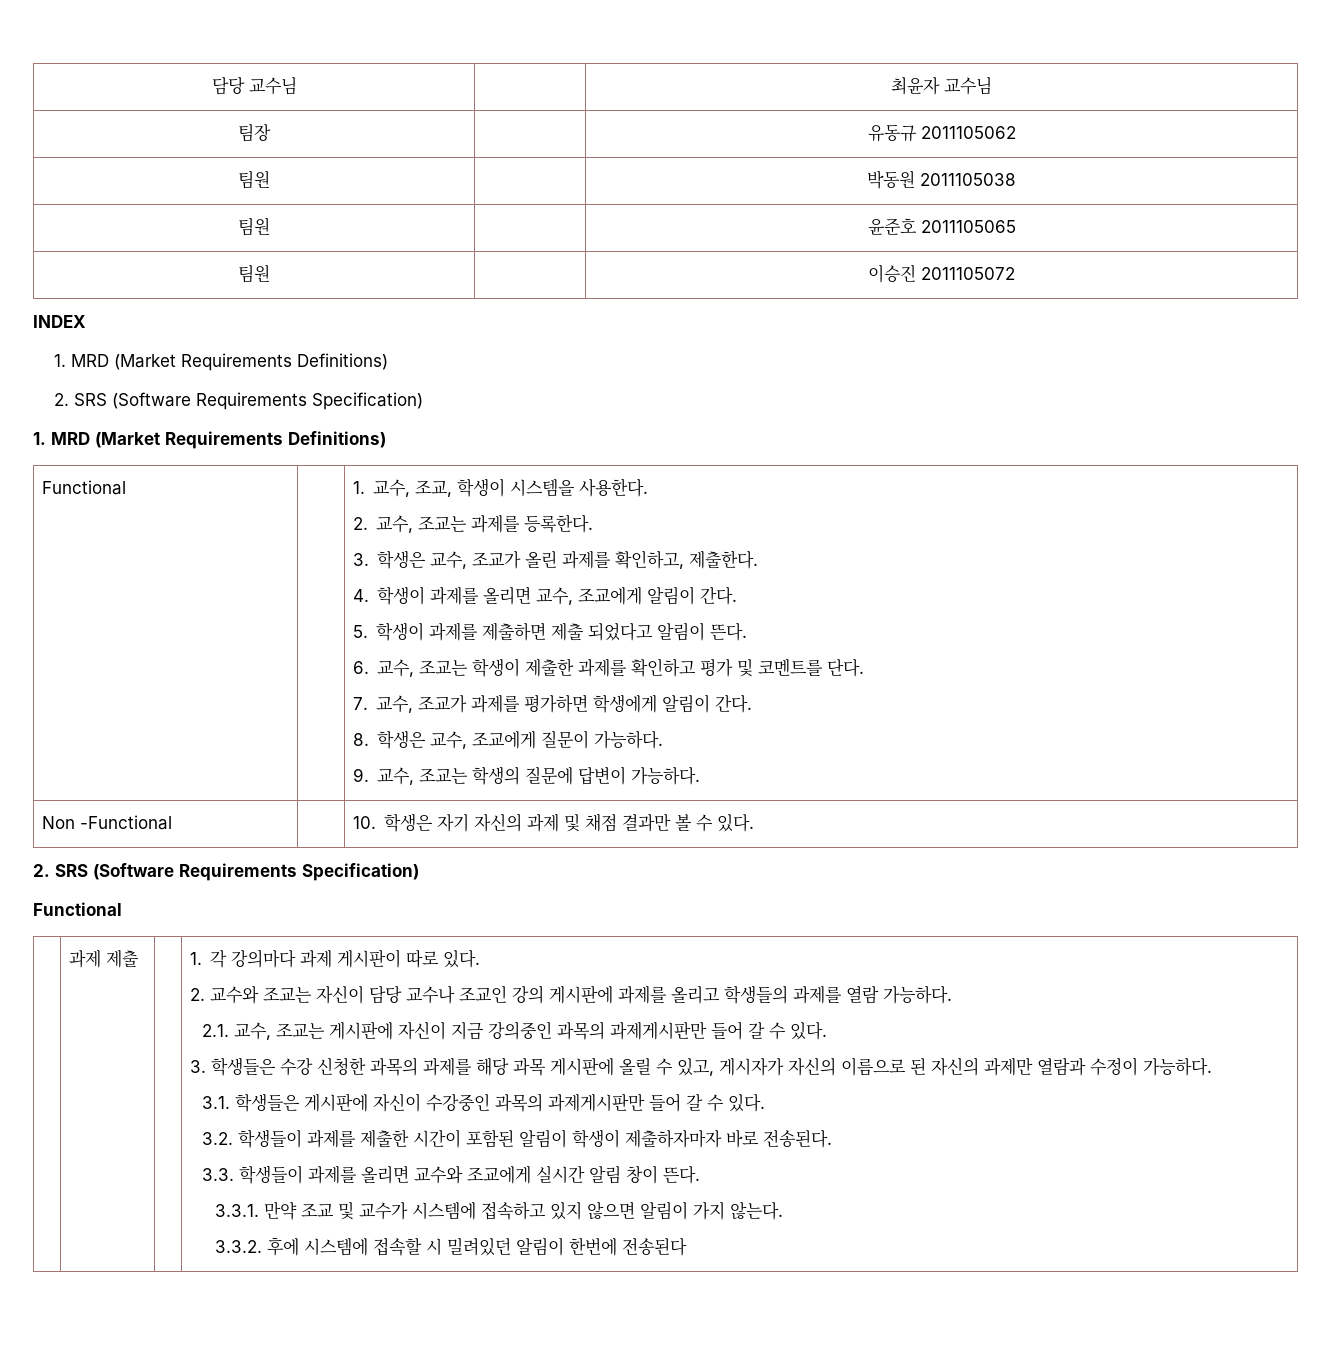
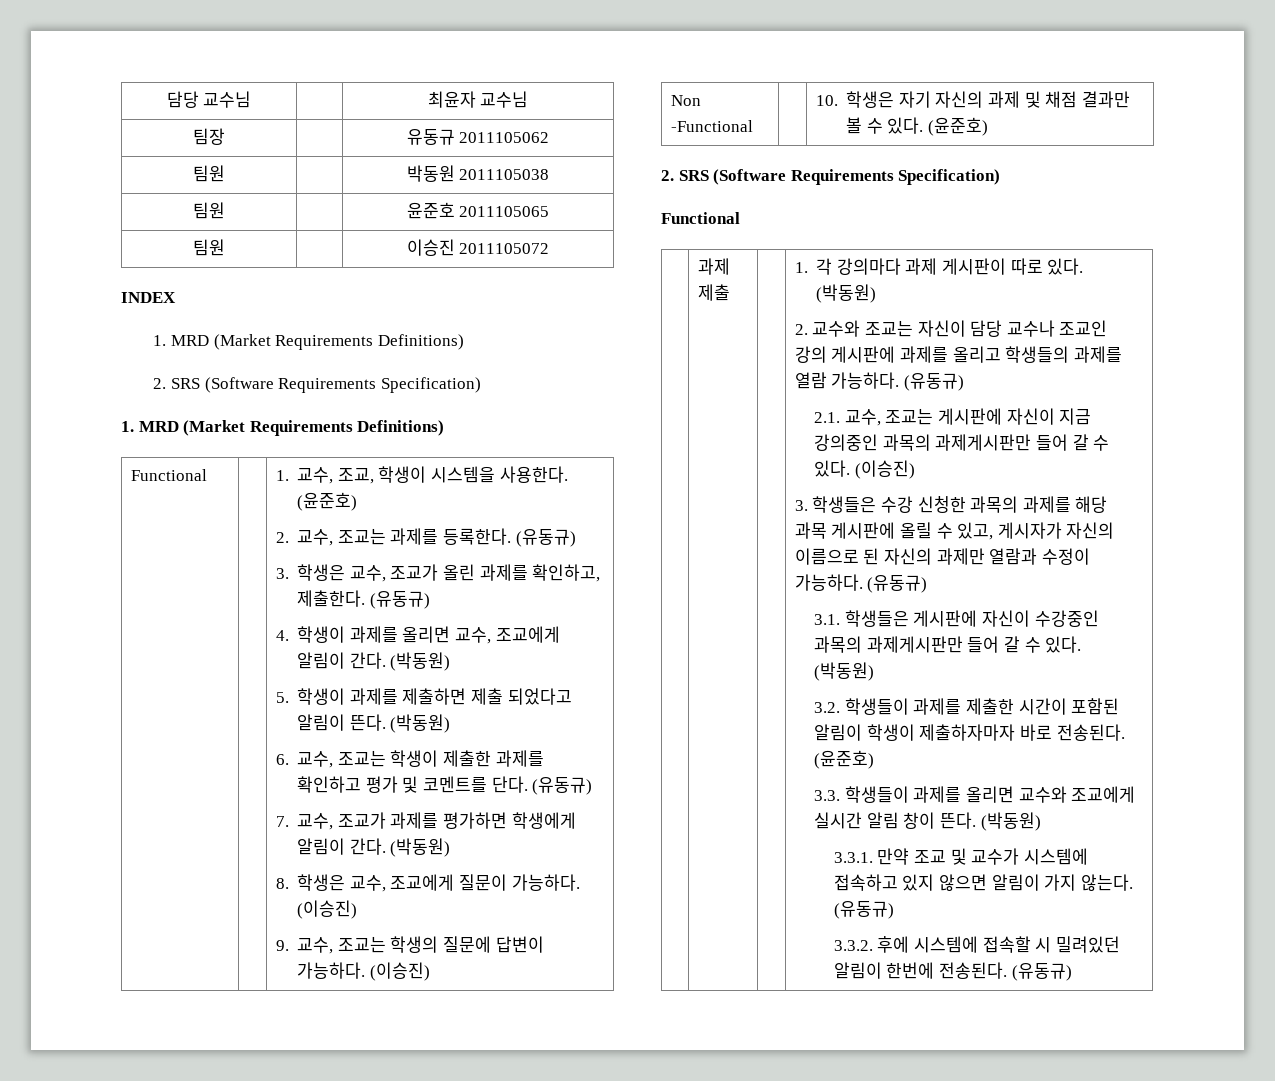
- 1. 교수, 조교, 학생이 시스템을 사용한다.
+ 1. 교수, 조교, 학생이 시스템을 사용한다. (윤준호)
- 2. 교수, 조교는 과제를 등록한다.
+ 2. 교수, 조교는 과제를 등록한다. (유동규)
- 3. 학생은 교수, 조교가 올린 과제를 확인하고, 제출한다.
+ 3. 학생은 교수, 조교가 올린 과제를 확인하고, 제출한다. (유동규)
- 4. 학생이 과제를 올리면 교수, 조교에게 알림이 간다.
+ 4. 학생이 과제를 올리면 교수, 조교에게 알림이 간다. (박동원)
- 5. 학생이 과제를 제출하면 제출 되었다고 알림이 뜬다.
+ 5. 학생이 과제를 제출하면 제출 되었다고 알림이 뜬다. (박동원)
- 6. 교수, 조교는 학생이 제출한 과제를 확인하고 평가 및 코멘트를 단다.
+ 6. 교수, 조교는 학생이 제출한 과제를 확인하고 평가 및 코멘트를 단다. (유동규)
- 7. 교수, 조교가 과제를 평가하면 학생에게 알림이 간다.
+ 7. 교수, 조교가 과제를 평가하면 학생에게 알림이 간다. (박동원)
- 8. 학생은 교수, 조교에게 질문이 가능하다.
+ 8. 학생은 교수, 조교에게 질문이 가능하다. (이승진)
- 9. 교수, 조교는 학생의 질문에 답변이 가능하다.
+ 9. 교수, 조교는 학생의 질문에 답변이 가능하다. (이승진)
- Non -Functional | | 10. 학생은 자기 자신의 과제 및 채점 결과만 볼 수 있다.
+ Non -Functional | | 10. 학생은 자기 자신의 과제 및 채점 결과만 볼 수 있다. (윤준호)
- 1. 각 강의마다 과제 게시판이 따로 있다.
+ 1. 각 강의마다 과제 게시판이 따로 있다. (박동원)
- 2. 교수와 조교는 자신이 담당 교수나 조교인 강의 게시판에 과제를 올리고 학생들의 과제를 열람 가능하다.
+ 2. 교수와 조교는 자신이 담당 교수나 조교인 강의 게시판에 과제를 올리고 학생들의 과제를 열람 가능하다. (유동규)
- 2.1. 교수, 조교는 게시판에 자신이 지금 강의중인 과목의 과제게시판만 들어 갈 수 있다.
+ 2.1. 교수, 조교는 게시판에 자신이 지금 강의중인 과목의 과제게시판만 들어 갈 수 있다. (이승진)
- 3. 학생들은 수강 신청한 과목의 과제를 해당 과목 게시판에 올릴 수 있고, 게시자가 자신의 이름으로 된 자신의 과제만 열람과 수정이 가능하다.
+ 3. 학생들은 수강 신청한 과목의 과제를 해당 과목 게시판에 올릴 수 있고, 게시자가 자신의 이름으로 된 자신의 과제만 열람과 수정이 가능하다. (유동규)
- 3.1. 학생들은 게시판에 자신이 수강중인 과목의 과제게시판만 들어 갈 수 있다.
+ 3.1. 학생들은 게시판에 자신이 수강중인 과목의 과제게시판만 들어 갈 수 있다. (박동원)
- 3.2. 학생들이 과제를 제출한 시간이 포함된 알림이 학생이 제출하자마자 바로 전송된다.
+ 3.2. 학생들이 과제를 제출한 시간이 포함된 알림이 학생이 제출하자마자 바로 전송된다. (윤준호)
- 3.3. 학생들이 과제를 올리면 교수와 조교에게 실시간 알림 창이 뜬다.
+ 3.3. 학생들이 과제를 올리면 교수와 조교에게 실시간 알림 창이 뜬다. (박동원)
- 3.3.1. 만약 조교 및 교수가 시스템에 접속하고 있지 않으면 알림이 가지 않는다.
+ 3.3.1. 만약 조교 및 교수가 시스템에 접속하고 있지 않으면 알림이 가지 않는다. (유동규)
- 3.3.2. 후에 시스템에 접속할 시 밀려있던 알림이 한번에 전송된다
+ 3.3.2. 후에 시스템에 접속할 시 밀려있던 알림이 한번에 전송된다. (유동규)

